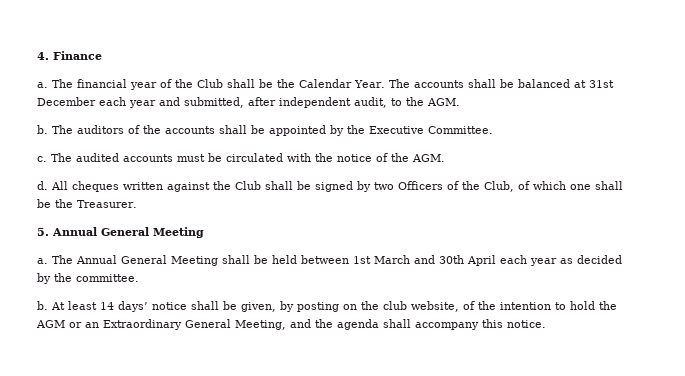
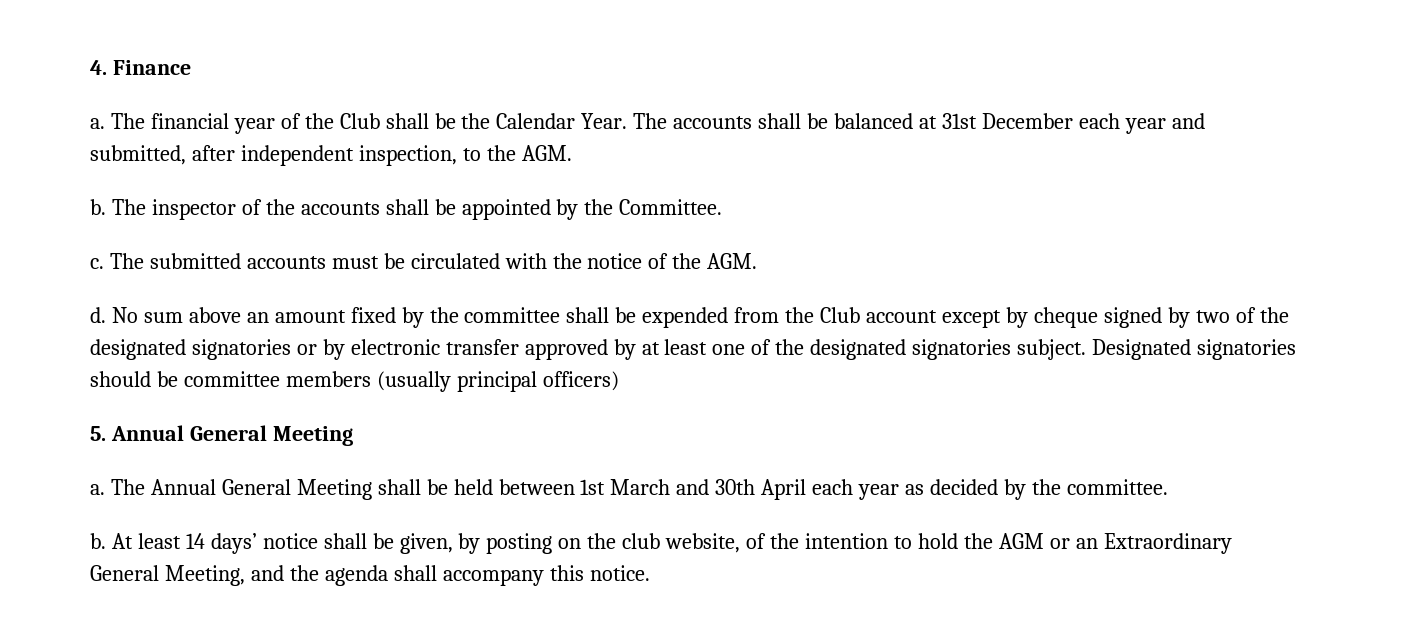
- The accounts shall be balanced at 31st December each year and submitted, after independent audit, to the AGM.
+ The accounts shall be balanced at 31st December each year and submitted, after independent inspection, to the AGM.
- The auditors of the accounts shall be appointed by the Executive Committee.
+ The inspector of the accounts shall be appointed by the Committee.
- The audited accounts must be circulated with the notice of the AGM.
+ The submitted accounts must be circulated with the notice of the AGM.
- All cheques written against the Club shall be signed by two Officers of the Club, of which one shall be the Treasurer.
+ No sum above an amount fixed by the committee shall be expended from the Club account except by cheque signed by two of the designated signatories or by electronic transfer approved by at least one of the designated signatories subject. Designated signatories should be committee members (usually principal officers)

